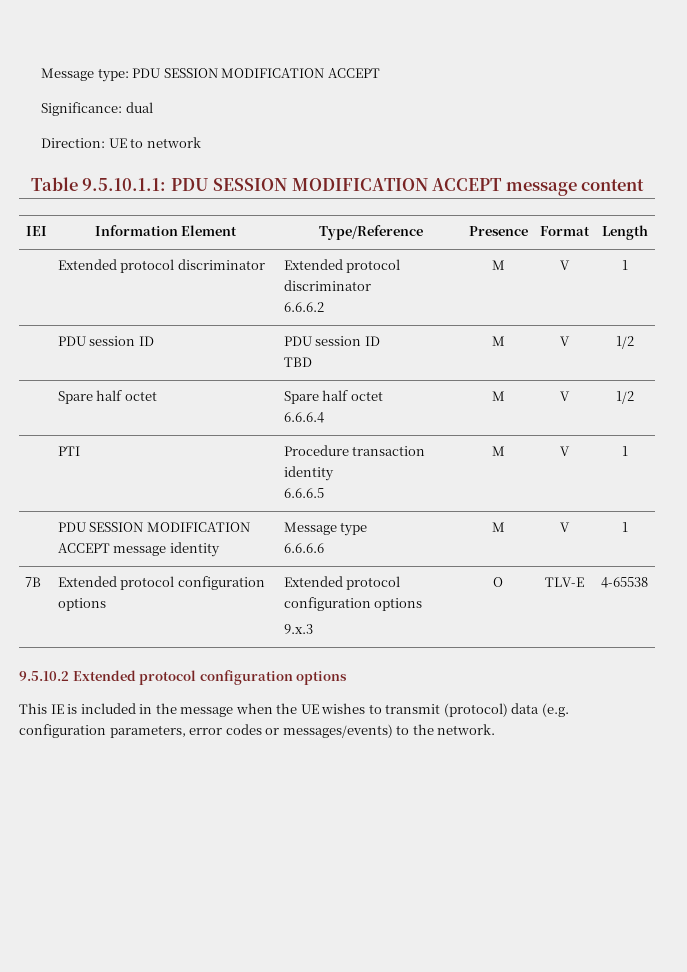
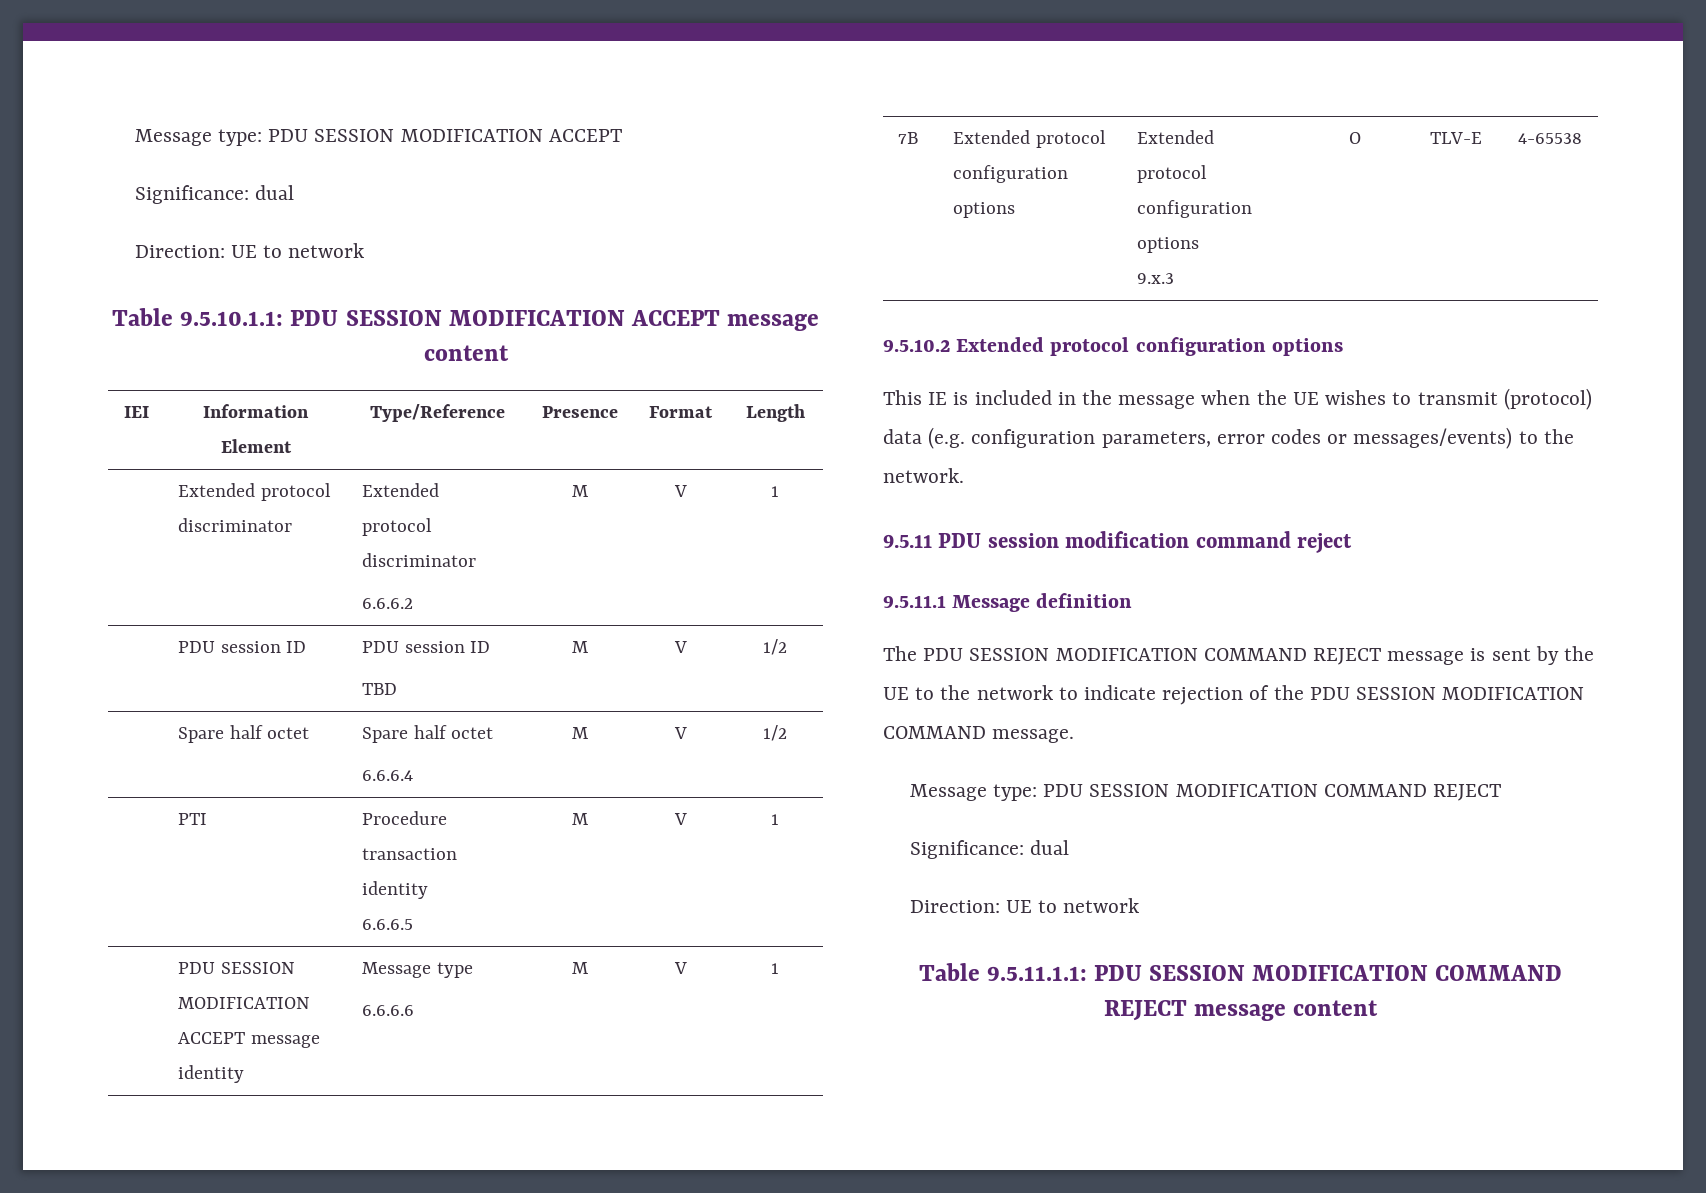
+ 9.5.11 PDU session modification command reject
+ 9.5.11.1 Message definition
+ The PDU SESSION MODIFICATION COMMAND REJECT message is sent by the UE to the network to indicate rejection of the PDU SESSION MODIFICATION COMMAND message.
+ Message type: PDU SESSION MODIFICATION COMMAND REJECT
+ Significance: dual
+ Direction: UE to network
+ Table 9.5.11.1.1: PDU SESSION MODIFICATION COMMAND REJECT message content

